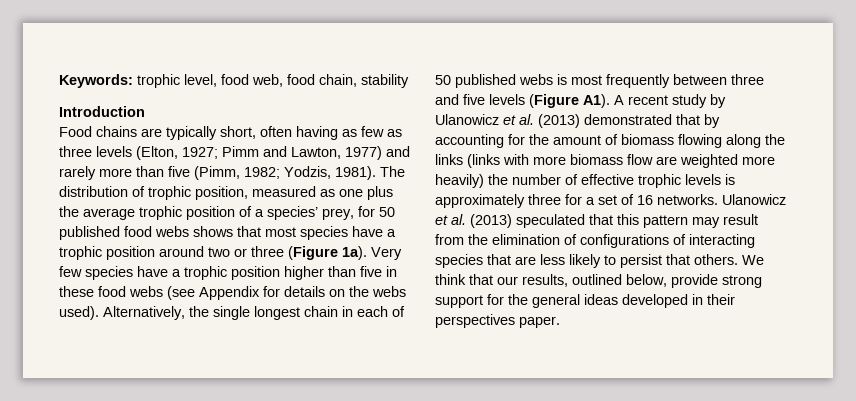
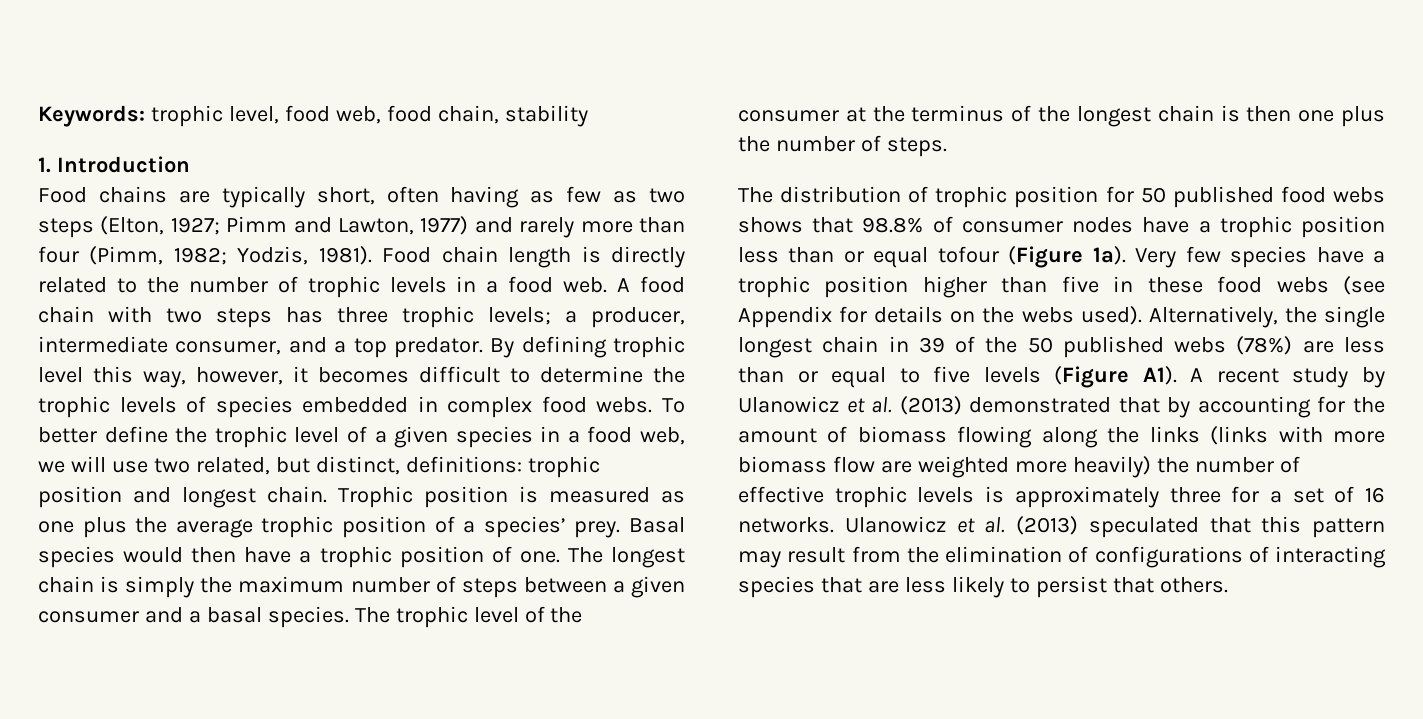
- Introduction
+ 1. Introduction
- Food chains are typically short, often having as few as three levels (Elton, 1927; Pimm and Lawton, 1977) and rarely more than five (Pimm, 1982; Yodzis, 1981).
+ Food chains are typically short, often having as few as two steps (Elton, 1927; Pimm and Lawton, 1977) and rarely more than four (Pimm, 1982; Yodzis, 1981).
- The distribution of trophic position, measured as one plus the average trophic position of a species’ prey, for 50 published food webs shows that most species have a trophic position around two or three (Figure 1a).
+ Food chain length is directly related to the number of trophic levels in a food web. A food chain with two steps has three trophic levels; a producer, intermediate consumer, and a top predator. By defining trophic level this way, however, it becomes difficult to determine the trophic levels of species embedded in complex food webs. To better define the trophic level of a given species in a food web, we will use two related, but distinct, definitions: trophic position and longest chain. Trophic position is measured as one plus the average trophic position of a species’ prey. Basal species would then have a trophic position of one. The longest chain is simply the maximum number of steps between a given consumer and a basal species. The trophic level of the consumer at the terminus of the longest chain is then one plus the number of steps.
+ The distribution of trophic position for 50 published food webs shows that 98.8% of consumer nodes have a trophic position less than or equal tofour (Figure 1a).
- Alternatively, the single longest chain in each of 50 published webs is most frequently between three and five levels (Figure A1). A recent study by Ulanowicz et al. (2013) demonstrated that by accounting for the amount of biomass flowing along the links (links with more biomass flow are weighted more heavily) the number of effective trophic levels is approximately three for a set of 16 networks.
+ Alternatively, the single longest chain in 39 of the 50 published webs (78%) are less than or equal to five levels (Figure A1). A recent study by Ulanowicz et al. (2013) demonstrated that by accounting for the amount of biomass flowing along the links (links with more biomass flow are weighted more heavily) the number of effective trophic levels is approximately three for a set of 16 networks.
- We think that our results, outlined below, provide strong support for the general ideas developed in their perspectives paper.

